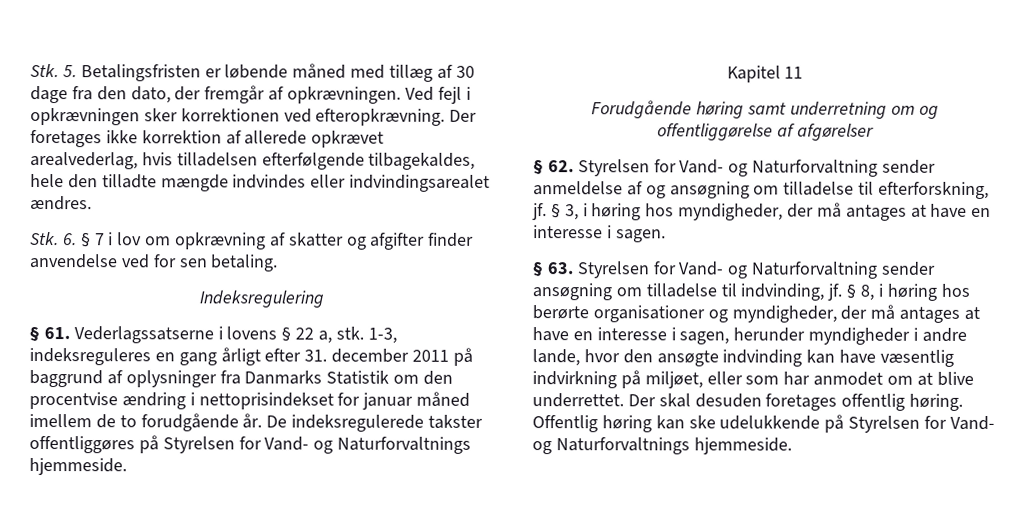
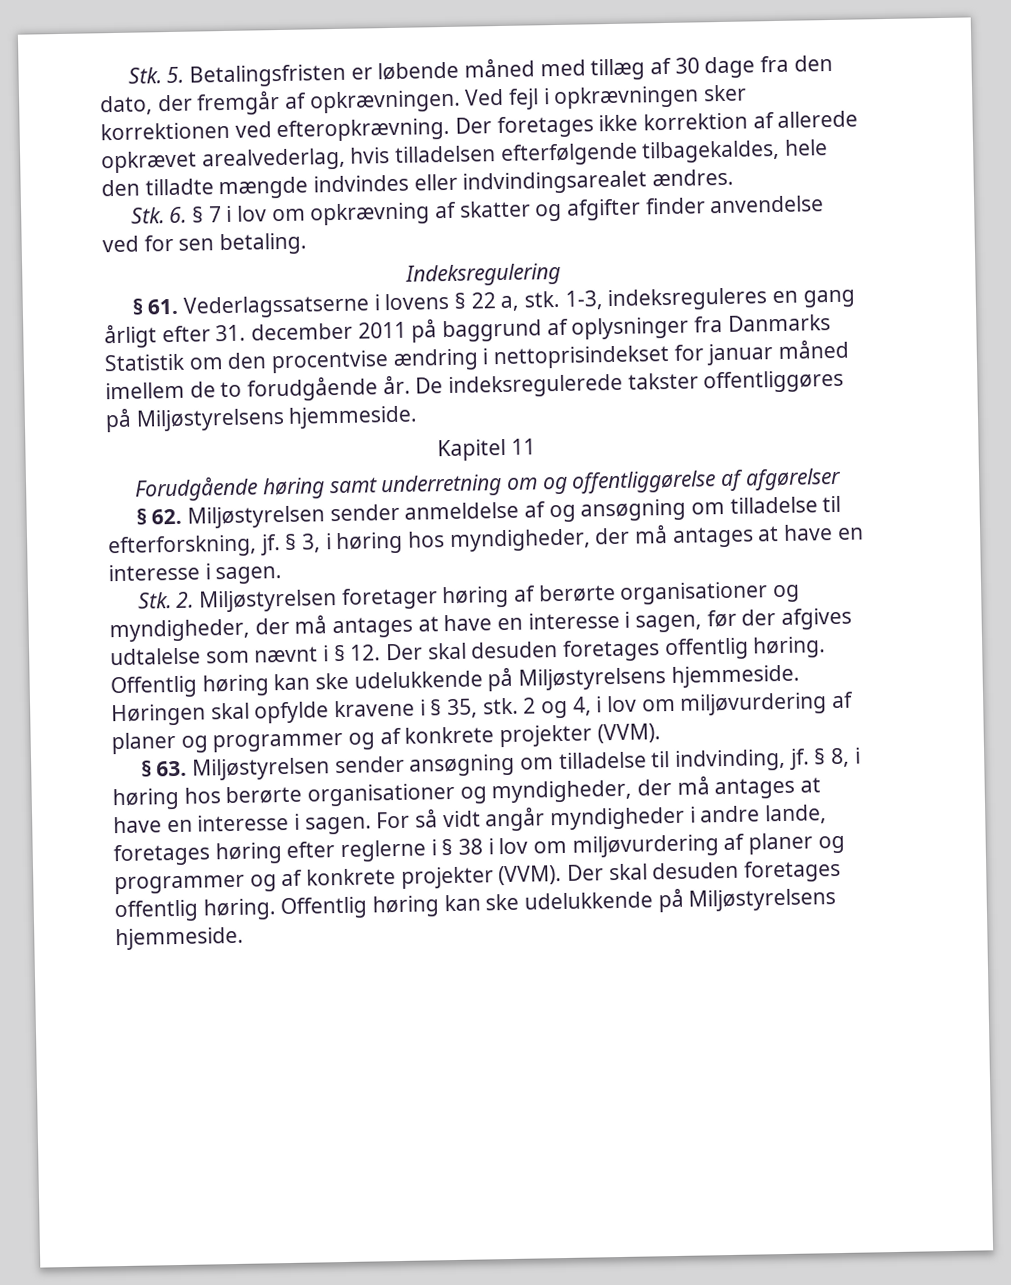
- De indeksregulerede takster offentliggøres på Styrelsen for Vand- og Naturforvaltnings hjemmeside.
+ De indeksregulerede takster offentliggøres på Miljøstyrelsens hjemmeside.
- § 62. Styrelsen for Vand- og Naturforvaltning sender anmeldelse af og ansøgning om tilladelse til efterforskning, jf.
+ § 62. Miljøstyrelsen sender anmeldelse af og ansøgning om tilladelse til efterforskning, jf.
- § 63. Styrelsen for Vand- og Naturforvaltning sender ansøgning om tilladelse til indvinding, jf.
+ Stk. 2. Miljøstyrelsen foretager høring af berørte organisationer og myndigheder, der må antages at have en interesse i sagen, før der afgives udtalelse som nævnt i § 12. Der skal desuden foretages offentlig høring. Offentlig høring kan ske udelukkende på Miljøstyrelsens hjemmeside. Høringen skal opfylde kravene i § 35, stk. 2 og 4, i lov om miljøvurdering af planer og programmer og af konkrete projekter (VVM).
+ § 63. Miljøstyrelsen sender ansøgning om tilladelse til indvinding, jf.
- § 8, i høring hos berørte organisationer og myndigheder, der må antages at have en interesse i sagen, herunder myndigheder i andre lande, hvor den ansøgte indvinding kan have væsentlig indvirkning på miljøet, eller som har anmodet om at blive underrettet. Der skal desuden foretages offentlig høring. Offentlig høring kan ske udelukkende på Styrelsen for Vand- og Naturforvaltnings hjemmeside.
+ § 8, i høring hos berørte organisationer og myndigheder, der må antages at have en interesse i sagen. For så vidt angår myndigheder i andre lande, foretages høring efter reglerne i § 38 i lov om miljøvurdering af planer og programmer og af konkrete projekter (VVM). Der skal desuden foretages offentlig høring. Offentlig høring kan ske udelukkende på Miljøstyrelsens hjemmeside.

